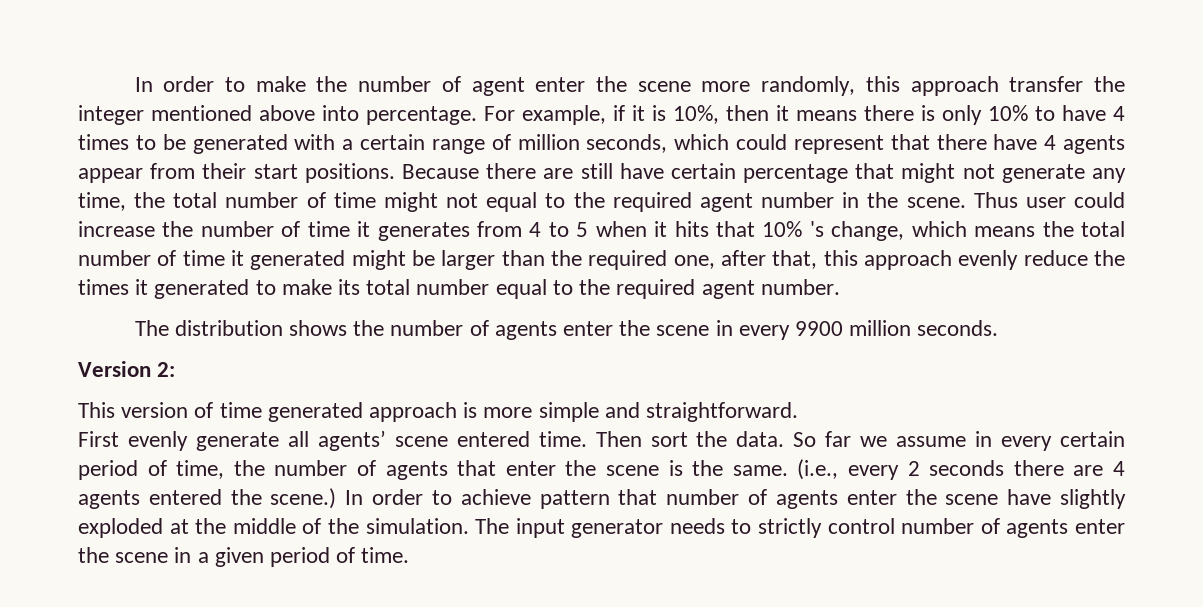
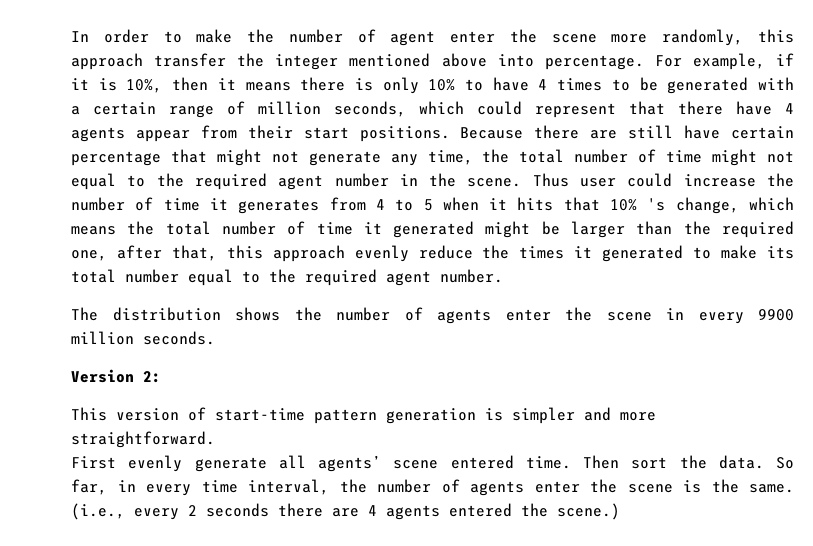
- This version of time generated approach is more simple and straightforward.
+ This version of start-time pattern generation is simpler and more straightforward.
- So far we assume in every certain period of time, the number of agents that enter the scene is the same.
+ So far, in every time interval, the number of agents enter the scene is the same.
- In order to achieve pattern that number of agents enter the scene have slightly exploded at the middle of the simulation. The input generator needs to strictly control number of agents enter the scene in a given period of time.

